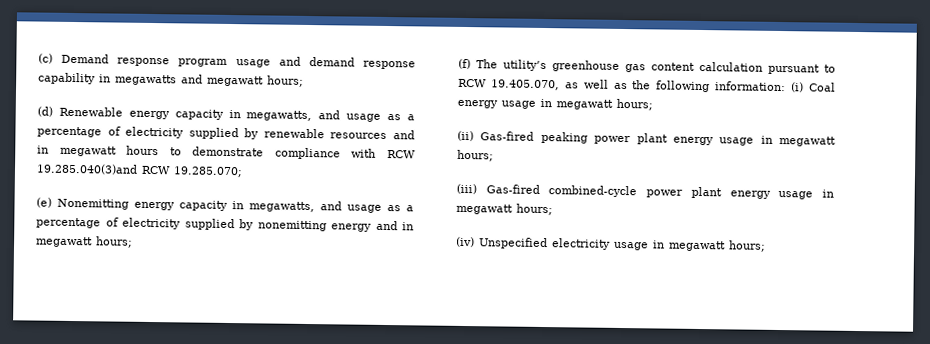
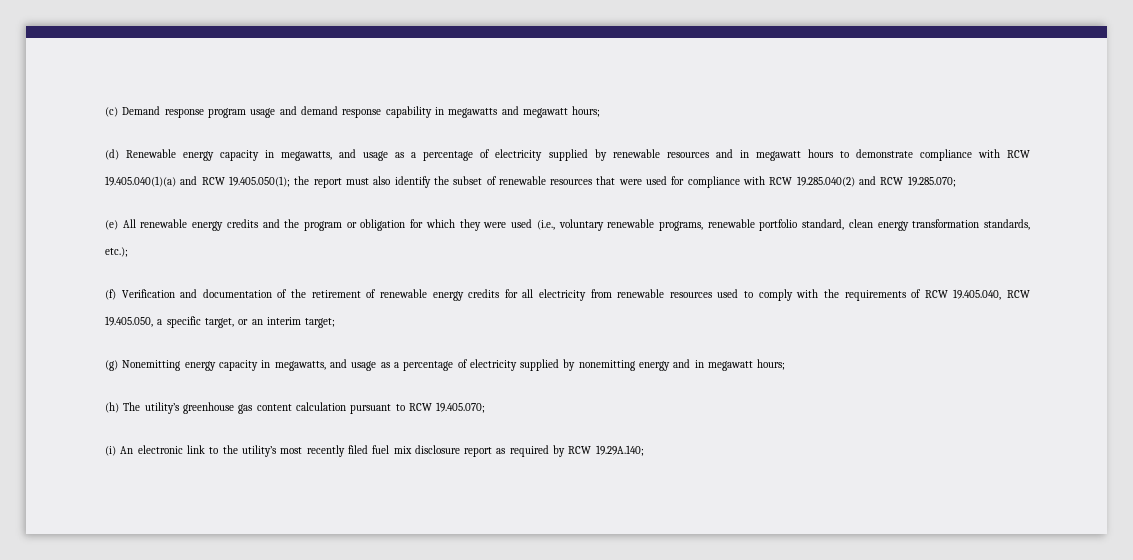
- (d) Renewable energy capacity in megawatts, and usage as a percentage of electricity supplied by renewable resources and in megawatt hours to demonstrate compliance with RCW 19.285.040(3)and RCW 19.285.070;
- (e) Nonemitting energy capacity in megawatts, and usage as a percentage of electricity supplied by nonemitting energy and in megawatt hours;
+ (d) Renewable energy capacity in megawatts, and usage as a percentage of electricity supplied by renewable resources and in megawatt hours to demonstrate compliance with RCW 19.405.040(1)(a) and RCW 19.405.050(1); the report must also identify the subset of renewable resources that were used for compliance with RCW 19.285.040(2) and RCW 19.285.070;
+ (e) All renewable energy credits and the program or obligation for which they were used (i.e., voluntary renewable programs, renewable portfolio standard, clean energy transformation standards, etc.);
+ (f) Verification and documentation of the retirement of renewable energy credits for all electricity from renewable resources used to comply with the requirements of RCW 19.405.040, RCW 19.405.050, a specific target, or an interim target;
+ (g) Nonemitting energy capacity in megawatts, and usage as a percentage of electricity supplied by nonemitting energy and in megawatt hours;
- (f) The utility’s greenhouse gas content calculation pursuant to RCW 19.405.070, as well as the following information: (i) Coal energy usage in megawatt hours;
- (ii) Gas-fired peaking power plant energy usage in megawatt hours;
- (iii) Gas-fired combined-cycle power plant energy usage in megawatt hours;
- (iv) Unspecified electricity usage in megawatt hours;
+ (h) The utility’s greenhouse gas content calculation pursuant to RCW 19.405.070;
+ (i) An electronic link to the utility’s most recently filed fuel mix disclosure report as required by RCW 19.29A.140;

